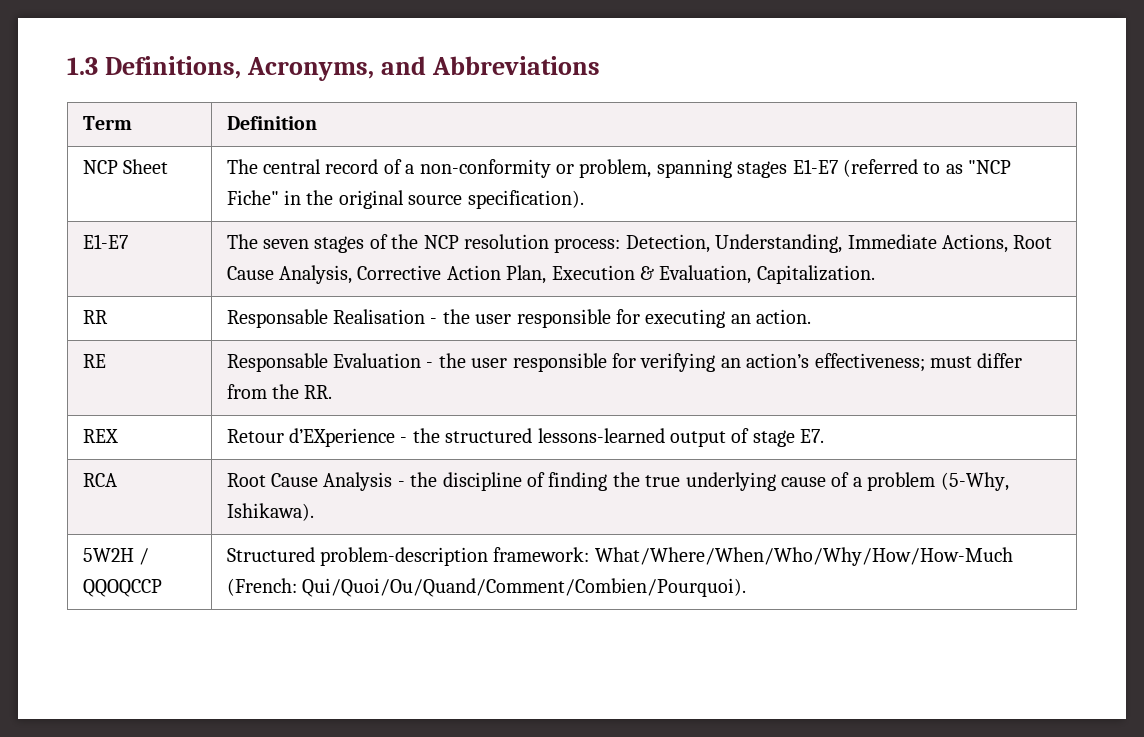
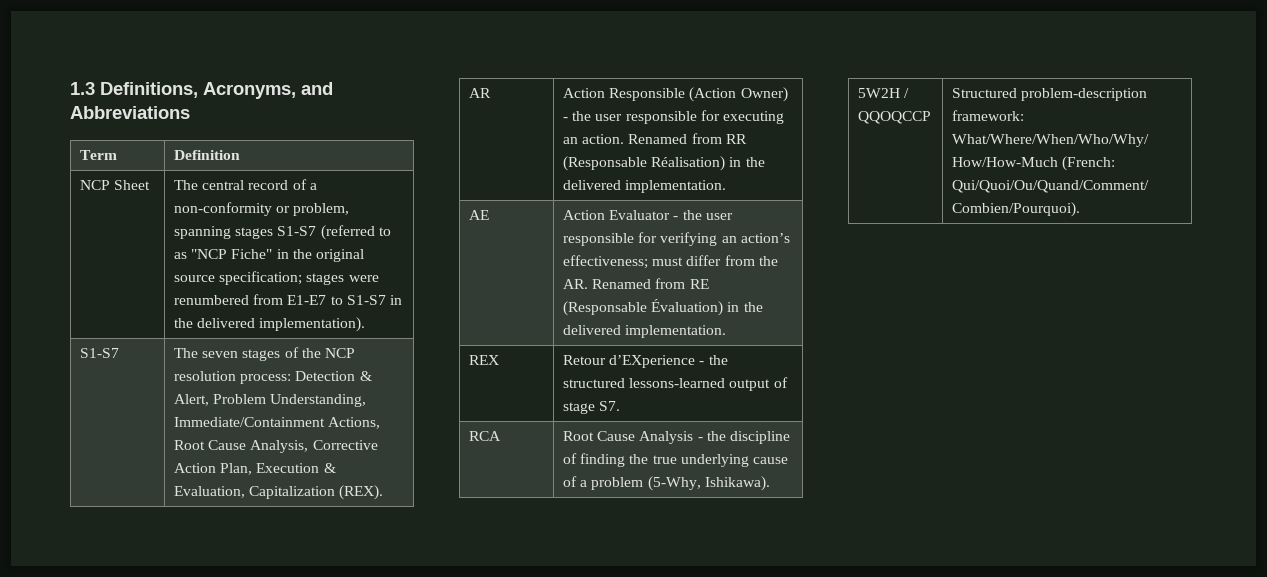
- NCP Sheet | The central record of a non-conformity or problem, spanning stages E1-E7 (referred to as "NCP Fiche" in the original source specification).
- E1-E7 | The seven stages of the NCP resolution process: Detection, Understanding, Immediate Actions, Root Cause Analysis, Corrective Action Plan, Execution & Evaluation, Capitalization.
- RR | Responsable Realisation - the user responsible for executing an action.
- RE | Responsable Evaluation - the user responsible for verifying an action’s effectiveness; must differ from the RR.
+ NCP Sheet | The central record of a non-conformity or problem, spanning stages S1-S7 (referred to as "NCP Fiche" in the original source specification; stages were renumbered from E1-E7 to S1-S7 in the delivered implementation).
+ S1-S7 | The seven stages of the NCP resolution process: Detection & Alert, Problem Understanding, Immediate/Containment Actions, Root Cause Analysis, Corrective Action Plan, Execution & Evaluation, Capitalization (REX).
+ AR | Action Responsible (Action Owner) - the user responsible for executing an action. Renamed from RR (Responsable Réalisation) in the delivered implementation.
+ AE | Action Evaluator - the user responsible for verifying an action’s effectiveness; must differ from the AR. Renamed from RE (Responsable Évaluation) in the delivered implementation.
- REX | Retour d’EXperience - the structured lessons-learned output of stage E7.
+ REX | Retour d’EXperience - the structured lessons-learned output of stage S7.

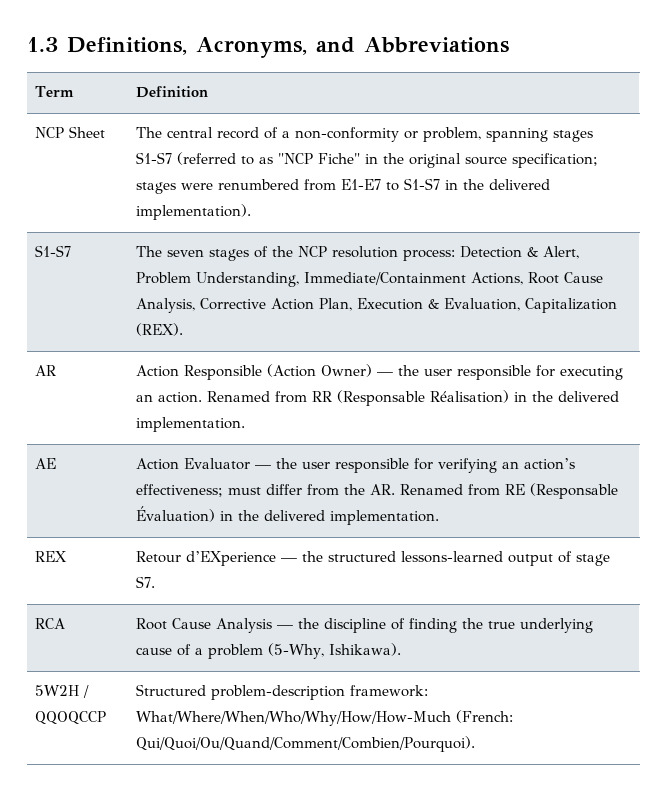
- AR | Action Responsible (Action Owner) - the user responsible for executing an action. Renamed from RR (Responsable Réalisation) in the delivered implementation.
+ AR | Action Responsible (Action Owner) — the user responsible for executing an action. Renamed from RR (Responsable Réalisation) in the delivered implementation.
- AE | Action Evaluator - the user responsible for verifying an action’s effectiveness; must differ from the AR. Renamed from RE (Responsable Évaluation) in the delivered implementation.
+ AE | Action Evaluator — the user responsible for verifying an action’s effectiveness; must differ from the AR. Renamed from RE (Responsable Évaluation) in the delivered implementation.
- REX | Retour d’EXperience - the structured lessons-learned output of stage S7.
+ REX | Retour d’EXperience — the structured lessons-learned output of stage S7.
- RCA | Root Cause Analysis - the discipline of finding the true underlying cause of a problem (5-Why, Ishikawa).
+ RCA | Root Cause Analysis — the discipline of finding the true underlying cause of a problem (5-Why, Ishikawa).

